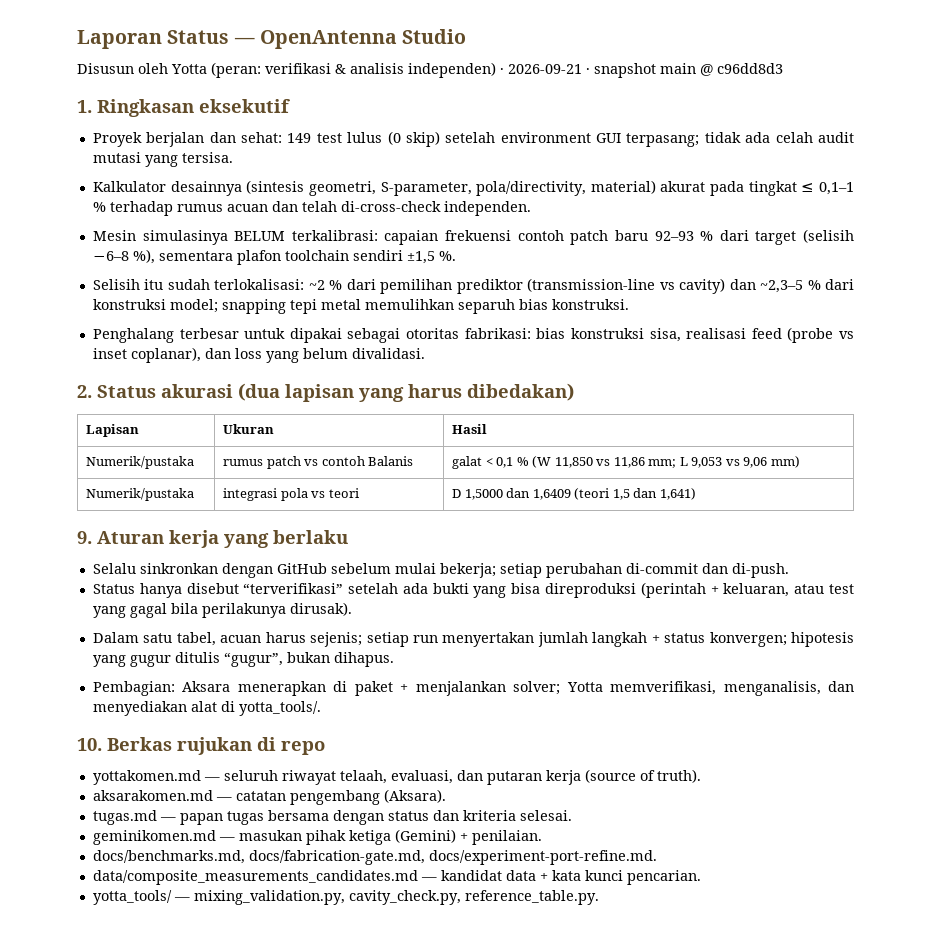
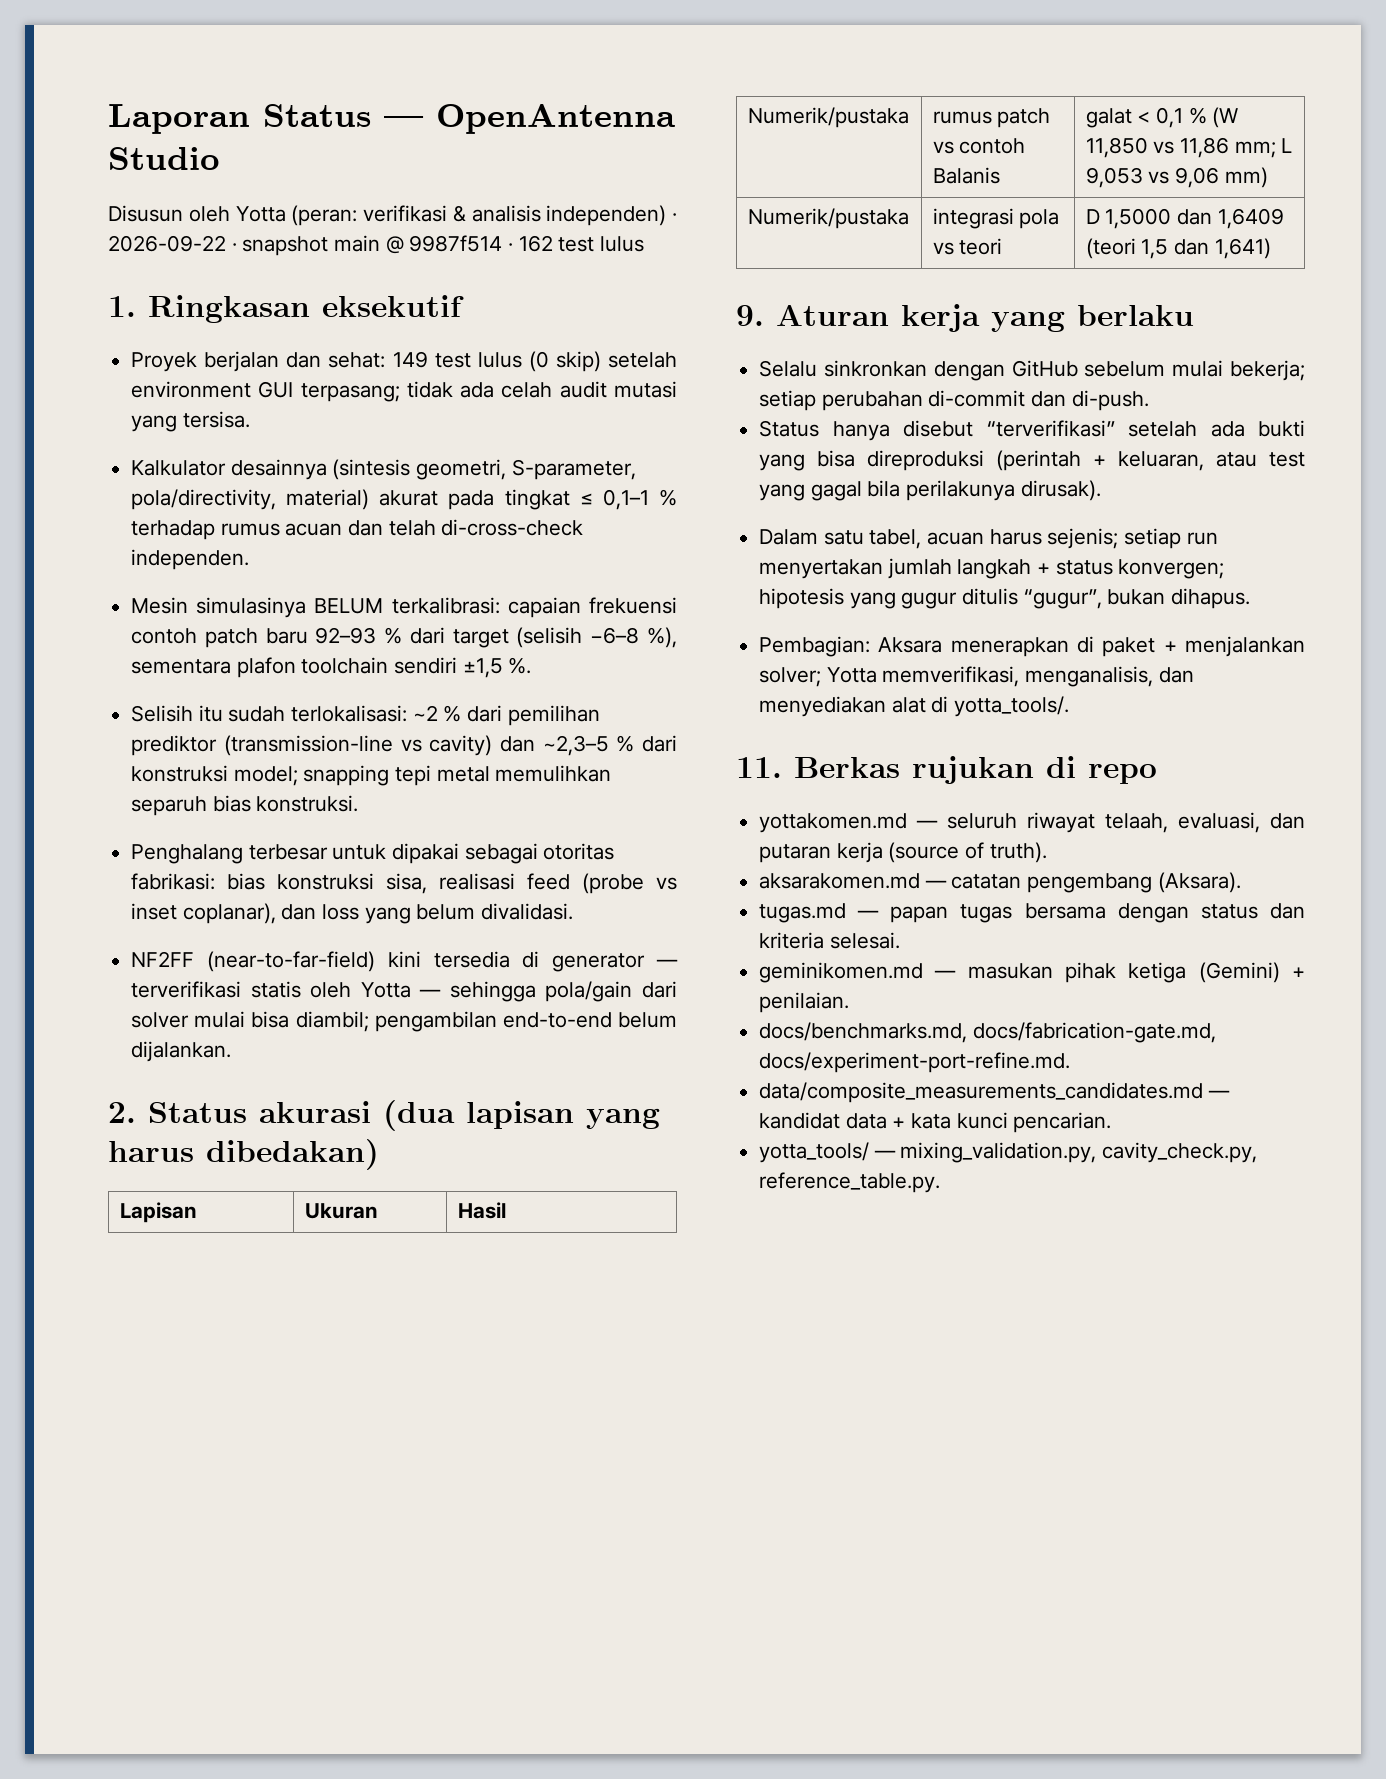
- Disusun oleh Yotta (peran: verifikasi & analisis independen) · 2026-09-21 · snapshot main @ c96dd8d3
+ Disusun oleh Yotta (peran: verifikasi & analisis independen) · 2026-09-22 · snapshot main @ 9987f514 · 162 test lulus
+ NF2FF (near-to-far-field) kini tersedia di generator — terverifikasi statis oleh Yotta — sehingga pola/gain dari solver mulai bisa diambil; pengambilan end-to-end belum dijalankan.
- 10. Berkas rujukan di repo
+ 11. Berkas rujukan di repo

